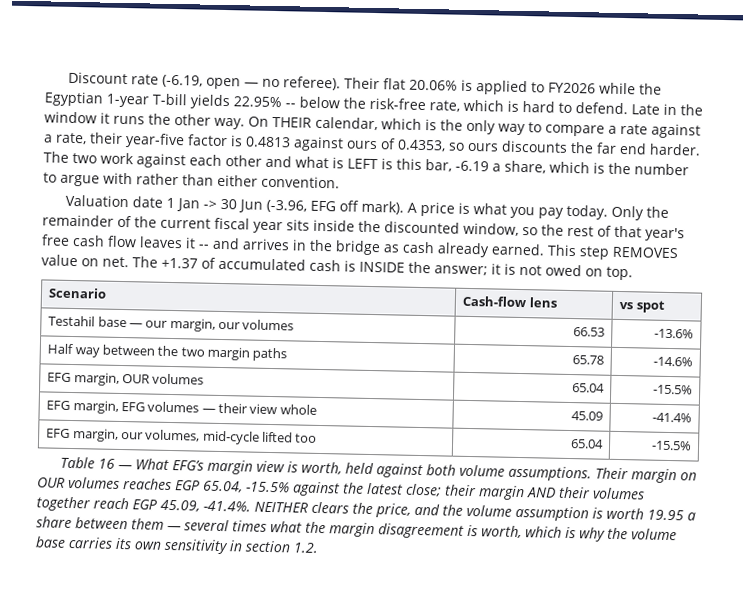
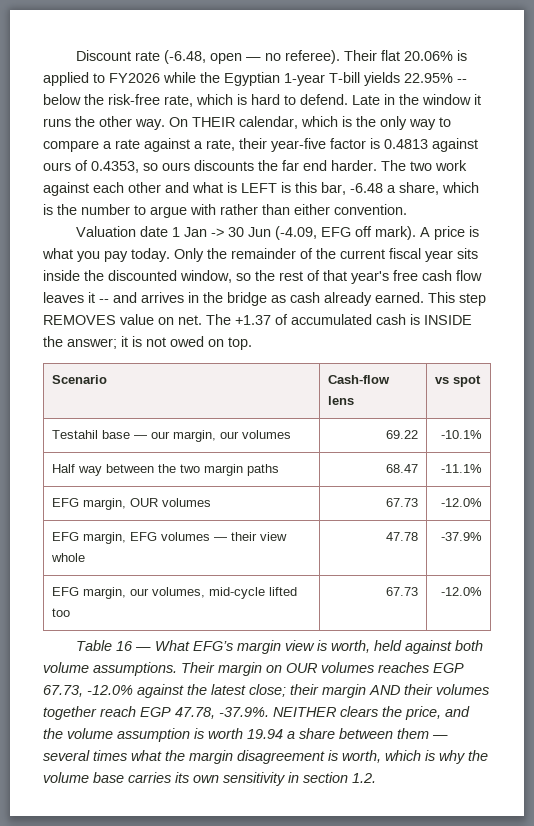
- Discount rate (-6.19, open — no referee).
+ Discount rate (-6.48, open — no referee).
- The two work against each other and what is LEFT is this bar, -6.19 a share, which is the number to argue with rather than either convention.
+ The two work against each other and what is LEFT is this bar, -6.48 a share, which is the number to argue with rather than either convention.
- Valuation date 1 Jan -> 30 Jun (-3.96, EFG off mark).
+ Valuation date 1 Jan -> 30 Jun (-4.09, EFG off mark).
- Testahil base — our margin, our volumes | 66.53 | -13.6%
+ Testahil base — our margin, our volumes | 69.22 | -10.1%
- Half way between the two margin paths | 65.78 | -14.6%
+ Half way between the two margin paths | 68.47 | -11.1%
- EFG margin, OUR volumes | 65.04 | -15.5%
+ EFG margin, OUR volumes | 67.73 | -12.0%
- EFG margin, EFG volumes — their view whole | 45.09 | -41.4%
+ EFG margin, EFG volumes — their view whole | 47.78 | -37.9%
- EFG margin, our volumes, mid-cycle lifted too | 65.04 | -15.5%
+ EFG margin, our volumes, mid-cycle lifted too | 67.73 | -12.0%
- Their margin on OUR volumes reaches EGP 65.04, -15.5% against the latest close; their margin AND their volumes together reach EGP 45.09, -41.4%. NEITHER clears the price, and the volume assumption is worth 19.95 a share between them — several times what the margin disagreement is worth, which is why the volume base carries its own sensitivity in section 1.2.
+ Their margin on OUR volumes reaches EGP 67.73, -12.0% against the latest close; their margin AND their volumes together reach EGP 47.78, -37.9%. NEITHER clears the price, and the volume assumption is worth 19.94 a share between them — several times what the margin disagreement is worth, which is why the volume base carries its own sensitivity in section 1.2.

